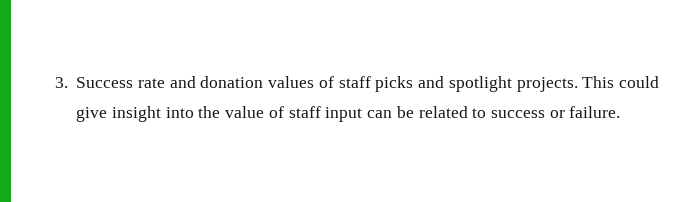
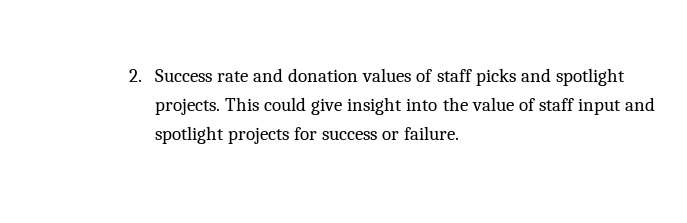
- 3. Success rate and donation values of staff picks and spotlight projects.
+ 2. Success rate and donation values of staff picks and spotlight projects.
- This could give insight into the value of staff input can be related to success or failure.
+ This could give insight into the value of staff input and spotlight projects for success or failure.

